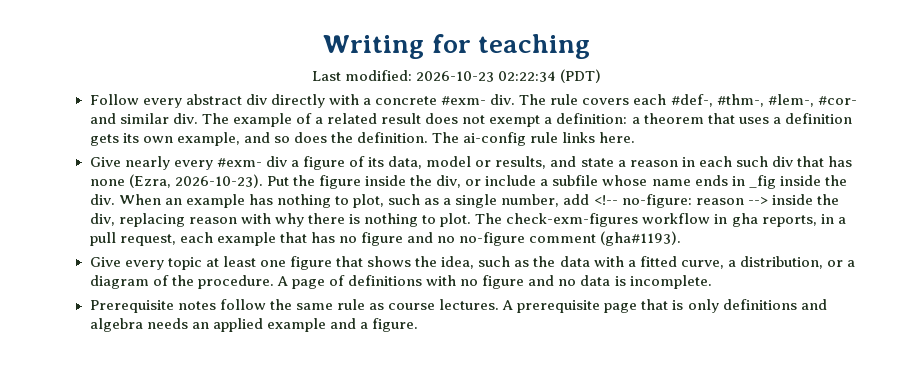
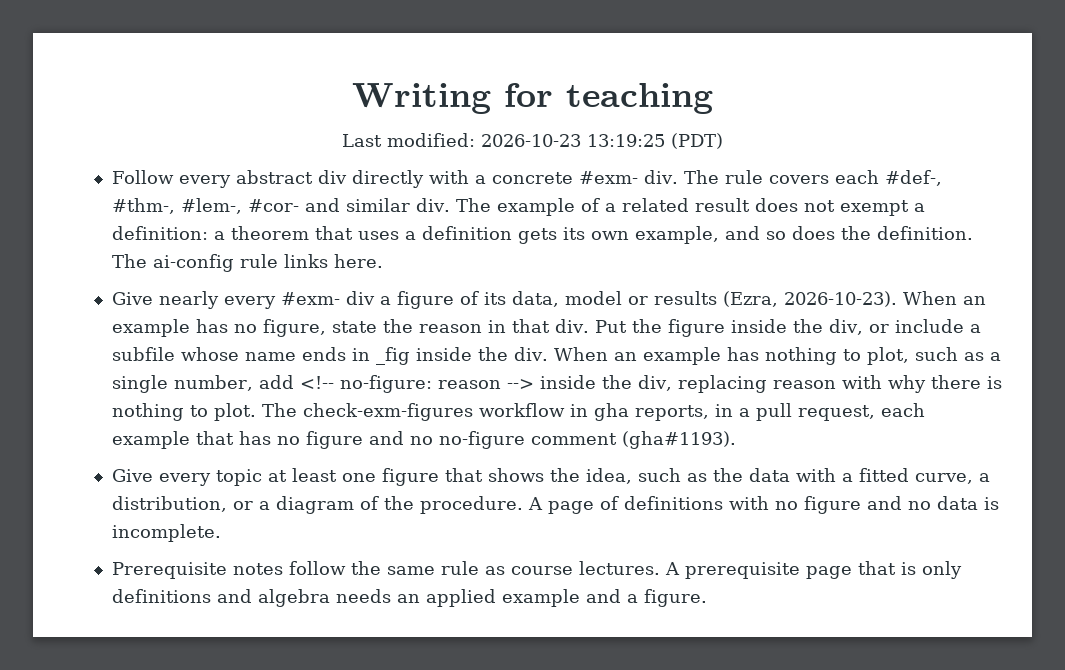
- Last modified: 2026-10-23 02:22:34 (PDT)
+ Last modified: 2026-10-23 13:19:25 (PDT)
- Give nearly every #exm- div a figure of its data, model or results, and state a reason in each such div that has none (Ezra, 2026-10-23).
+ Give nearly every #exm- div a figure of its data, model or results (Ezra, 2026-10-23). When an example has no figure, state the reason in that div.

